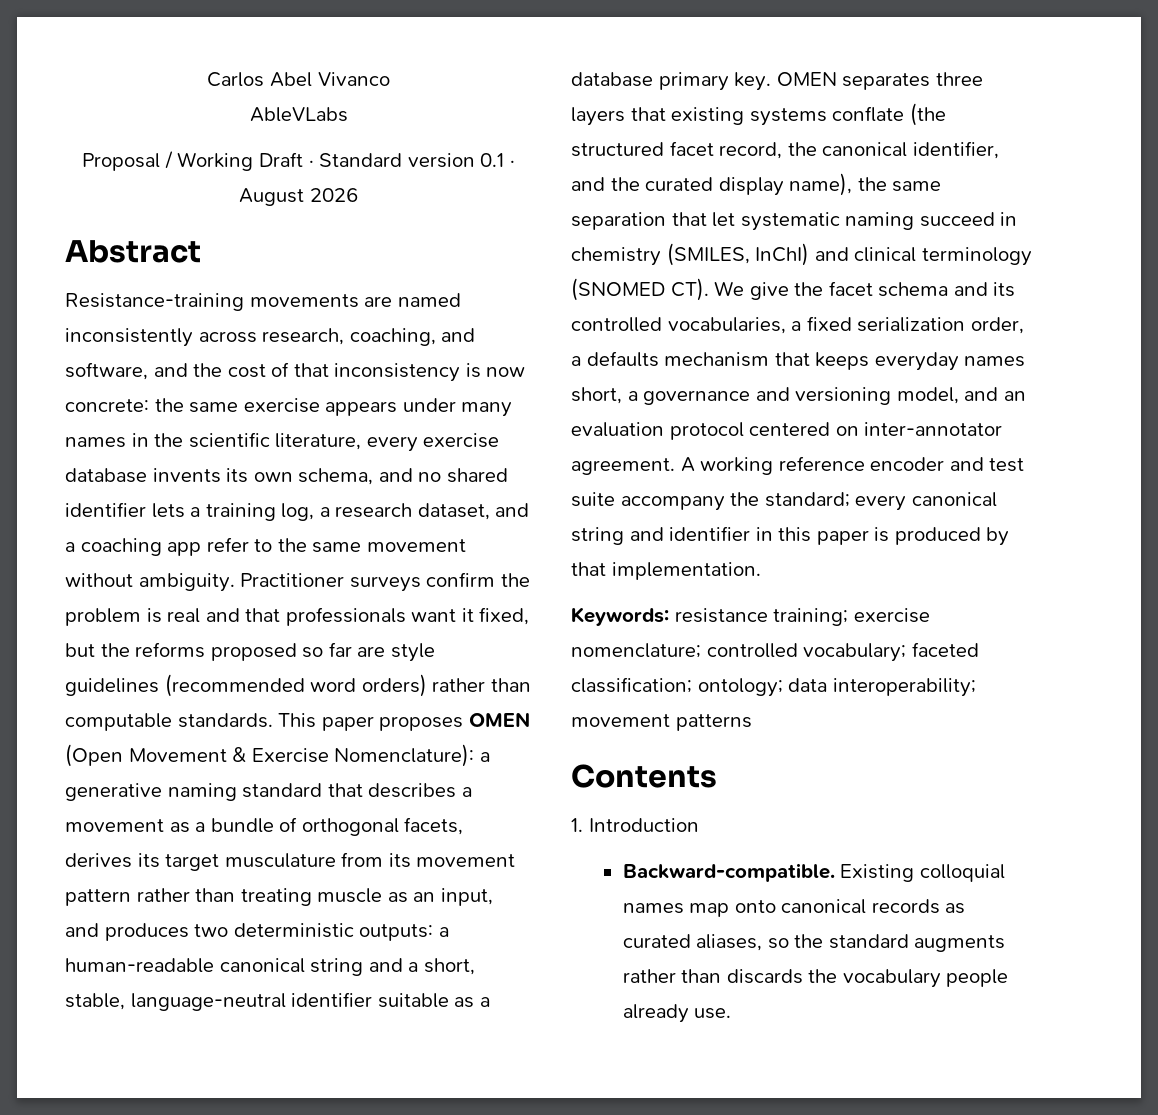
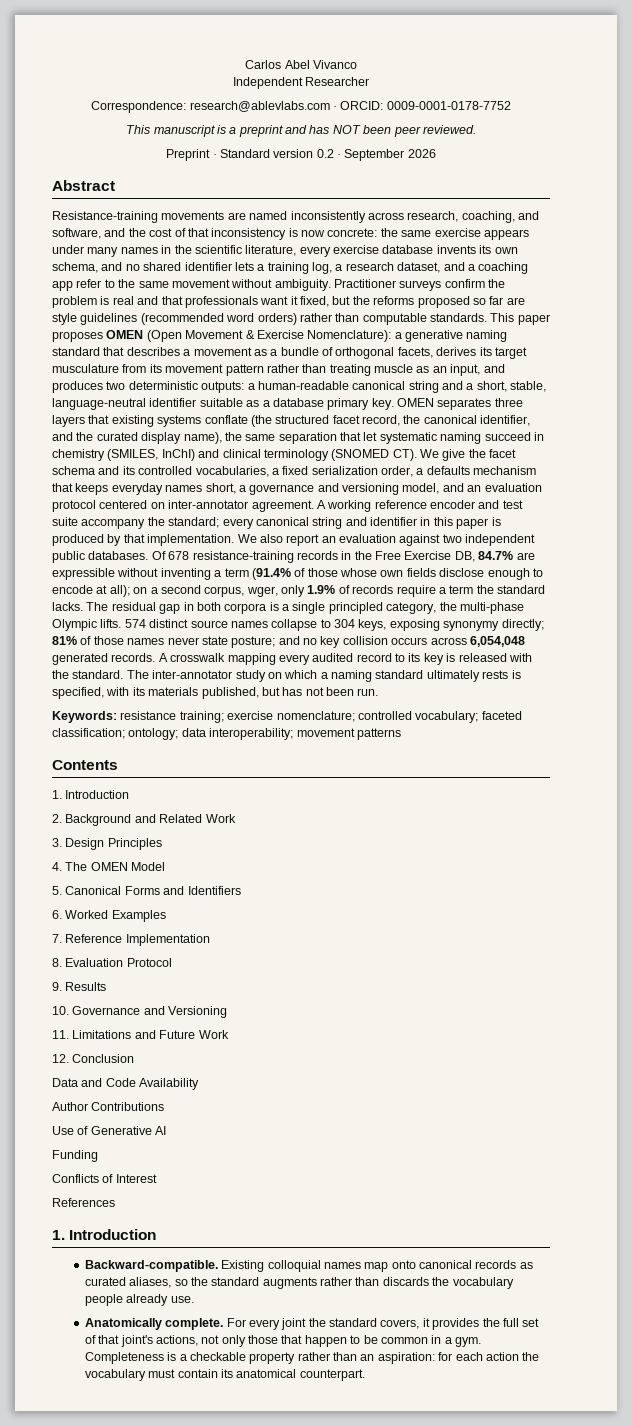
- AbleVLabs
- Proposal / Working Draft · Standard version 0.1 · August 2026
+ Independent Researcher
+ Correspondence: research@ablevlabs.com · ORCID: 0009-0001-0178-7752
+ This manuscript is a preprint and has NOT been peer reviewed.
+ Preprint · Standard version 0.2 · September 2026
+ We also report an evaluation against two independent public databases. Of 678 resistance-training records in the Free Exercise DB, 84.7% are expressible without inventing a term (91.4% of those whose own fields disclose enough to encode at all); on a second corpus, wger, only 1.9% of records require a term the standard lacks. The residual gap in both corpora is a single principled category, the multi-phase Olympic lifts. 574 distinct source names collapse to 304 keys, exposing synonymy directly; 81% of those names never state posture; and no key collision occurs across 6,054,048 generated records. A crosswalk mapping every audited record to its key is released with the standard. The inter-annotator study on which a naming standard ultimately rests is specified, with its materials published, but has not been run.
+ 2. Background and Related Work
+ 3. Design Principles
+ 4. The OMEN Model
+ 5. Canonical Forms and Identifiers
+ 6. Worked Examples
+ 7. Reference Implementation
+ 8. Evaluation Protocol
+ 9. Results
+ 10. Governance and Versioning
+ 11. Limitations and Future Work
+ 12. Conclusion
+ Data and Code Availability
+ Author Contributions
+ Use of Generative AI
+ Funding
+ Conflicts of Interest
+ References
+ 1. Introduction
+ Anatomically complete. For every joint the standard covers, it provides the full set of that joint's actions, not only those that happen to be common in a gym. Completeness is a checkable property rather than an aspiration: for each action the vocabulary must contain its anatomical counterpart.

